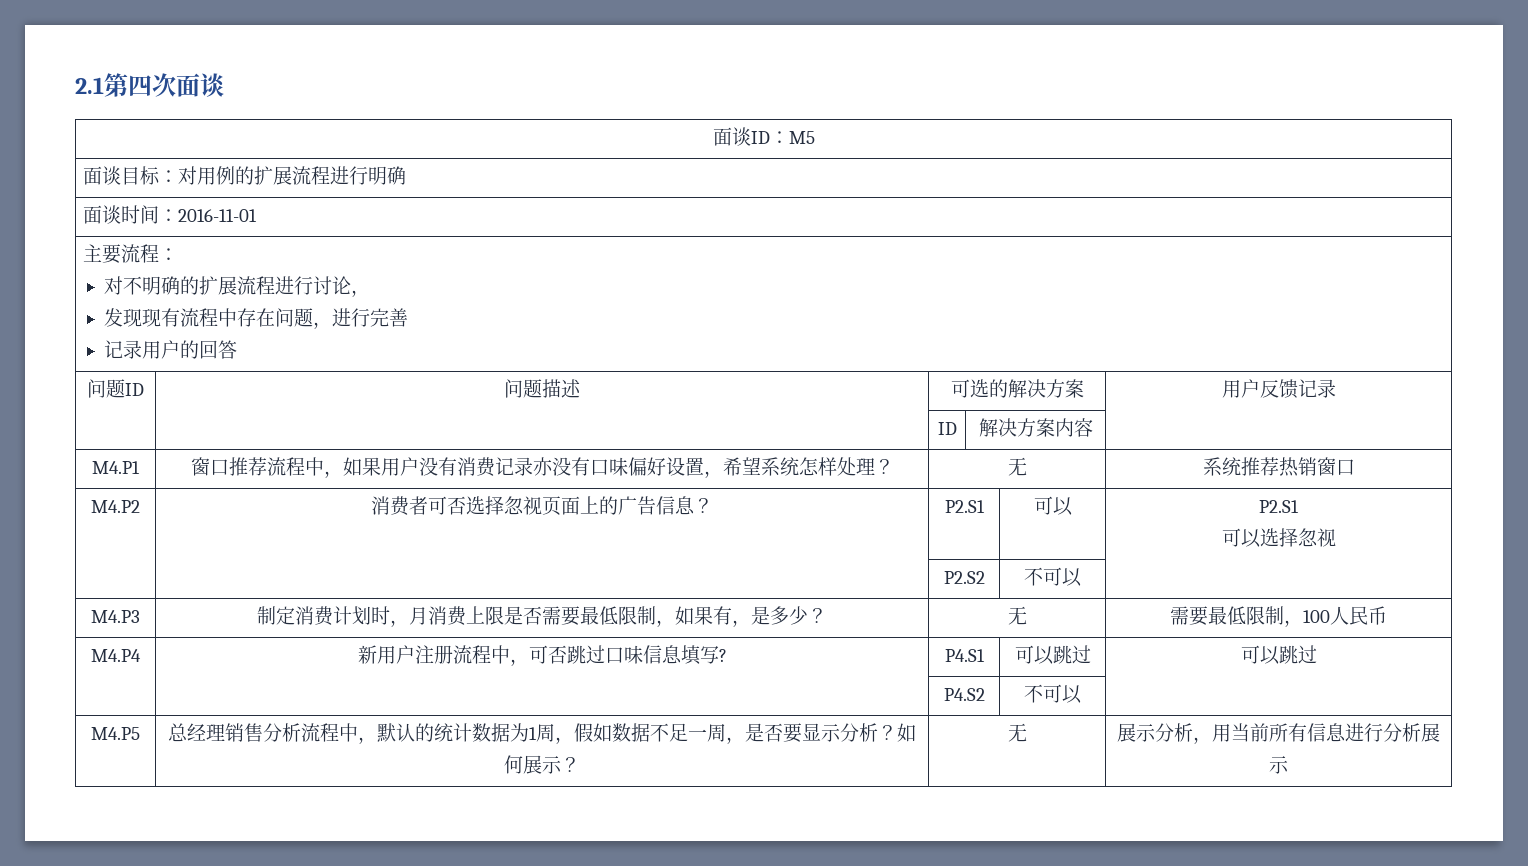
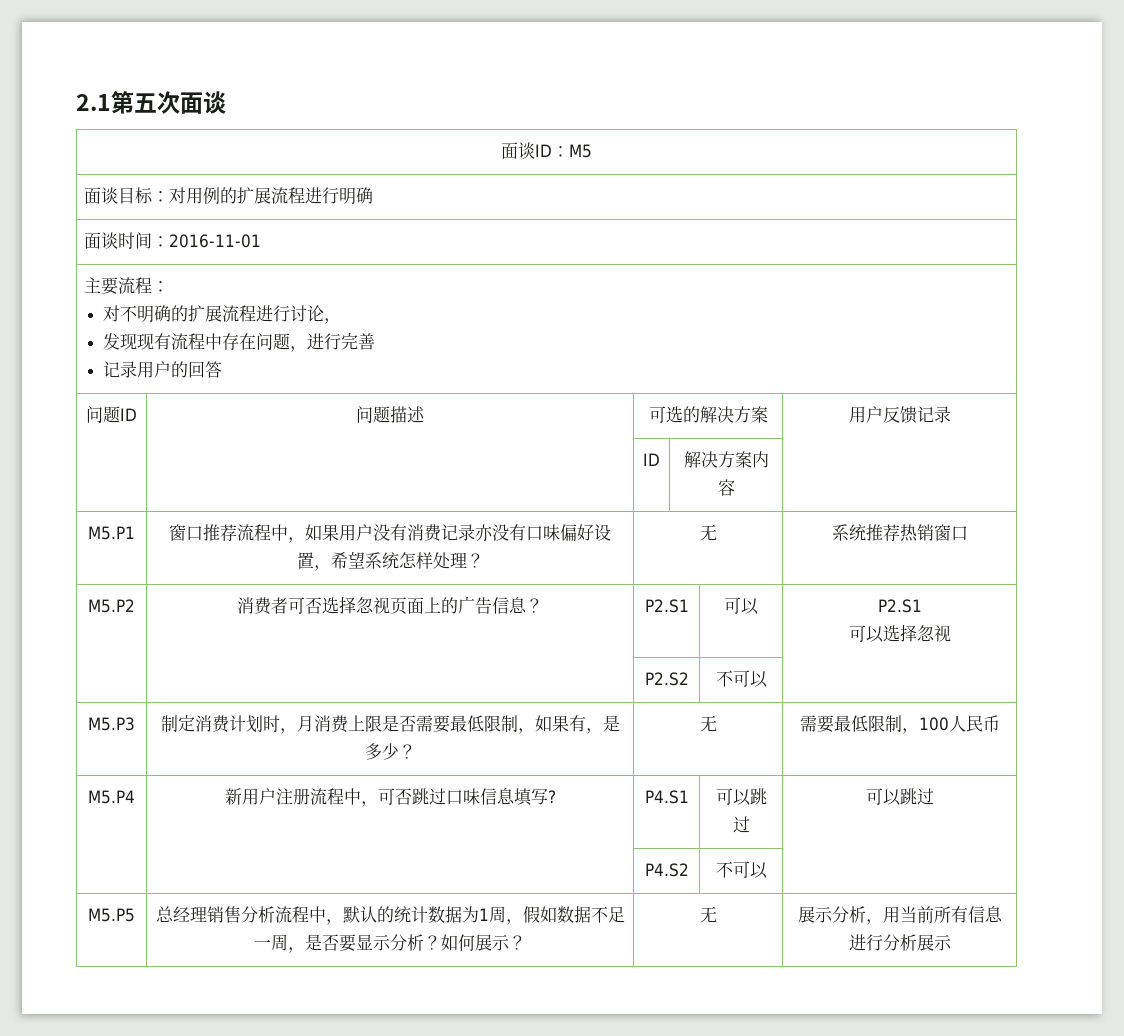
- 2.1第四次面谈
+ 2.1第五次面谈
- M4.P1 | 窗口推荐流程中，如果用户没有消费记录亦没有口味偏好设置，希望系统怎样处理？ | 无 | 系统推荐热销窗口
+ M5.P1 | 窗口推荐流程中，如果用户没有消费记录亦没有口味偏好设置，希望系统怎样处理？ | 无 | 系统推荐热销窗口
- M4.P2 | 消费者可否选择忽视页面上的广告信息？ | P2.S1 | 可以 | P2.S1
+ M5.P2 | 消费者可否选择忽视页面上的广告信息？ | P2.S1 | 可以 | P2.S1
- M4.P3 | 制定消费计划时，月消费上限是否需要最低限制，如果有，是多少？ | 无 | 需要最低限制，100人民币
+ M5.P3 | 制定消费计划时，月消费上限是否需要最低限制，如果有，是多少？ | 无 | 需要最低限制，100人民币
- M4.P4 | 新用户注册流程中，可否跳过口味信息填写? | P4.S1 | 可以跳过 | 可以跳过
+ M5.P4 | 新用户注册流程中，可否跳过口味信息填写? | P4.S1 | 可以跳过 | 可以跳过
- M4.P5 | 总经理销售分析流程中，默认的统计数据为1周，假如数据不足一周，是否要显示分析？如何展示？ | 无 | 展示分析，用当前所有信息进行分析展示
+ M5.P5 | 总经理销售分析流程中，默认的统计数据为1周，假如数据不足一周，是否要显示分析？如何展示？ | 无 | 展示分析，用当前所有信息进行分析展示

